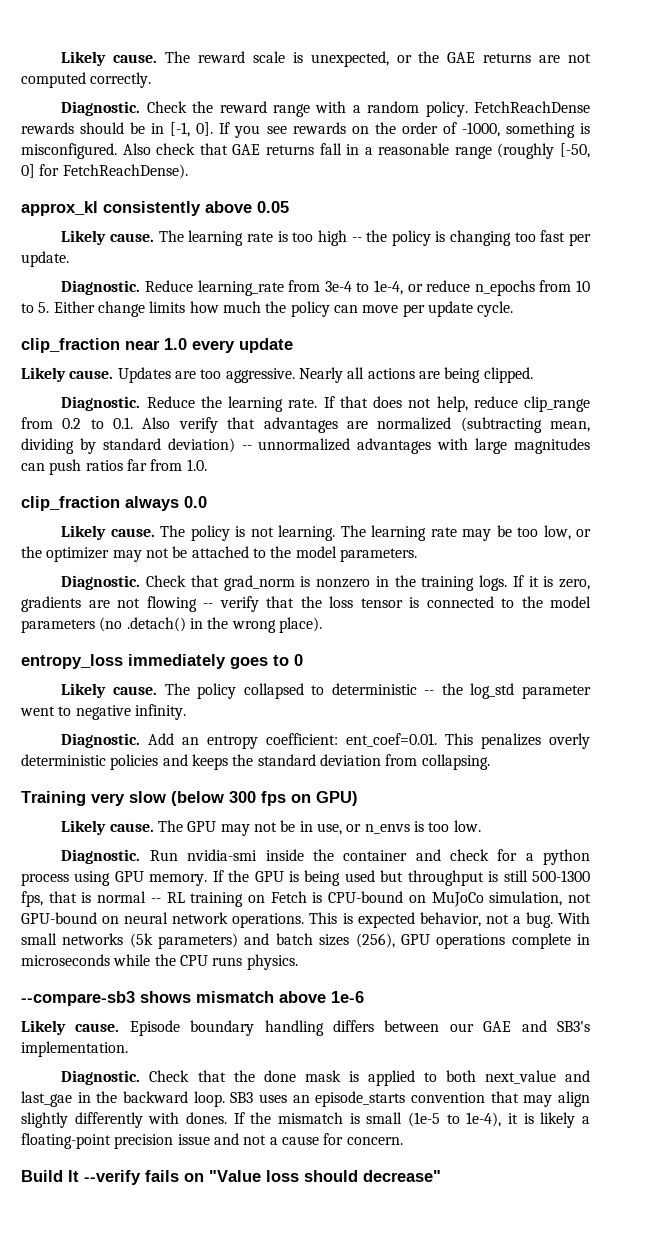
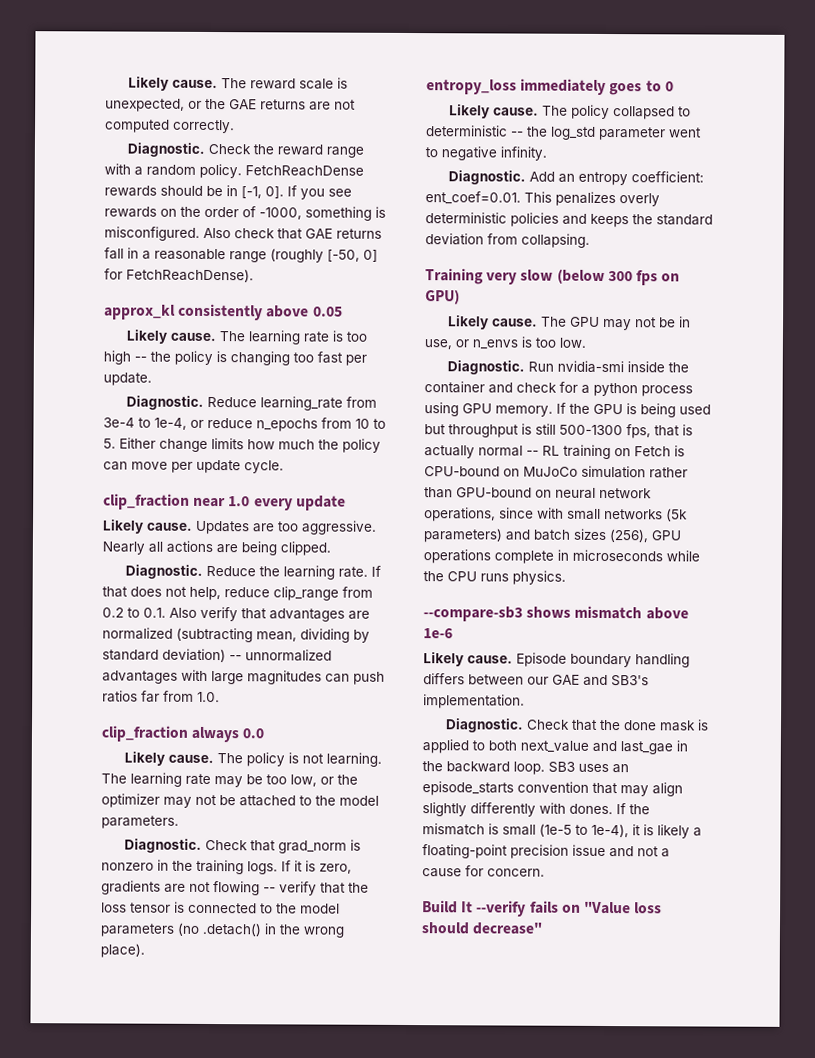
- If the GPU is being used but throughput is still 500-1300 fps, that is normal -- RL training on Fetch is CPU-bound on MuJoCo simulation, not GPU-bound on neural network operations. This is expected behavior, not a bug. With small networks (5k parameters) and batch sizes (256), GPU operations complete in microseconds while the CPU runs physics.
+ If the GPU is being used but throughput is still 500-1300 fps, that is actually normal -- RL training on Fetch is CPU-bound on MuJoCo simulation rather than GPU-bound on neural network operations, since with small networks (5k parameters) and batch sizes (256), GPU operations complete in microseconds while the CPU runs physics.

